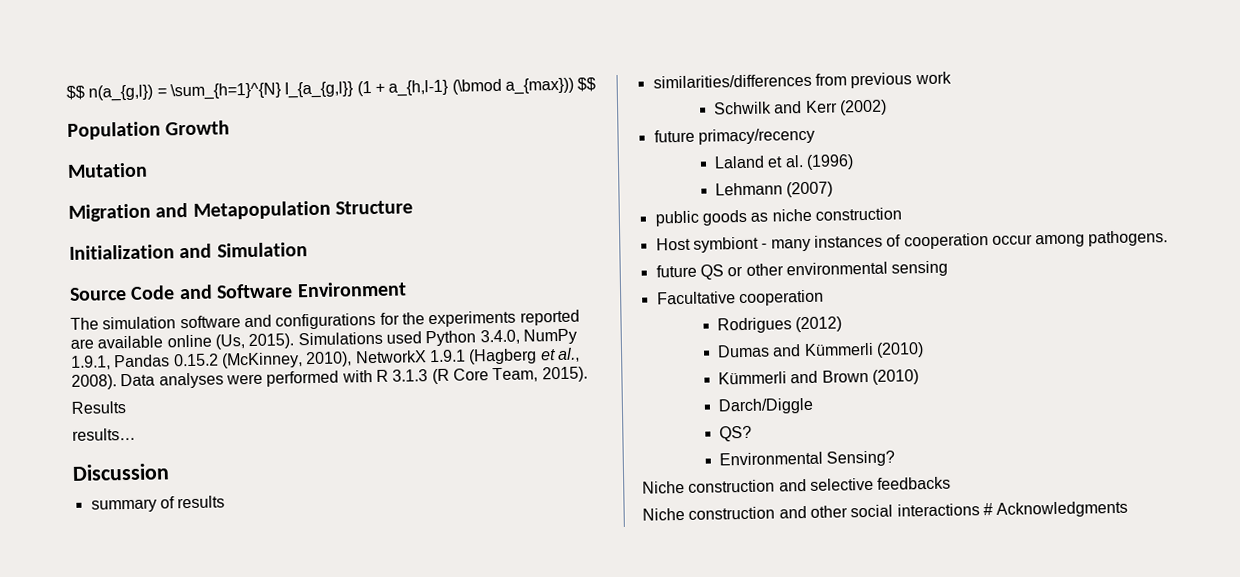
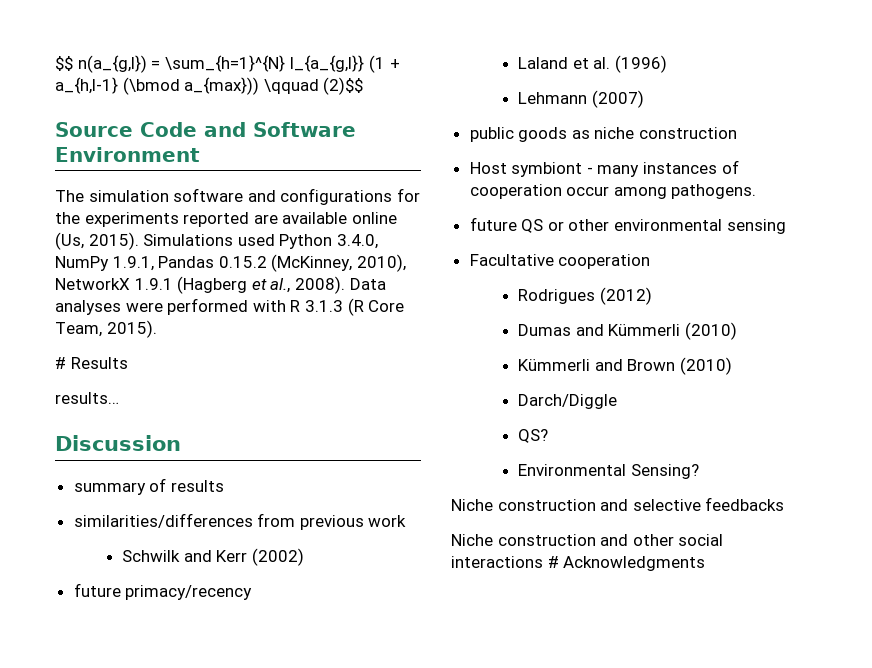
- $$ n(a_{g,l}) = \sum_{h=1}^{N} I_{a_{g,l}} (1 + a_{h,l-1} (\bmod a_{max})) $$
- Population Growth
- Mutation
- Migration and Metapopulation Structure
- Initialization and Simulation
+ $$ n(a_{g,l}) = \sum_{h=1}^{N} I_{a_{g,l}} (1 + a_{h,l-1} (\bmod a_{max})) \qquad (2)$$
- Results
+ # Results

